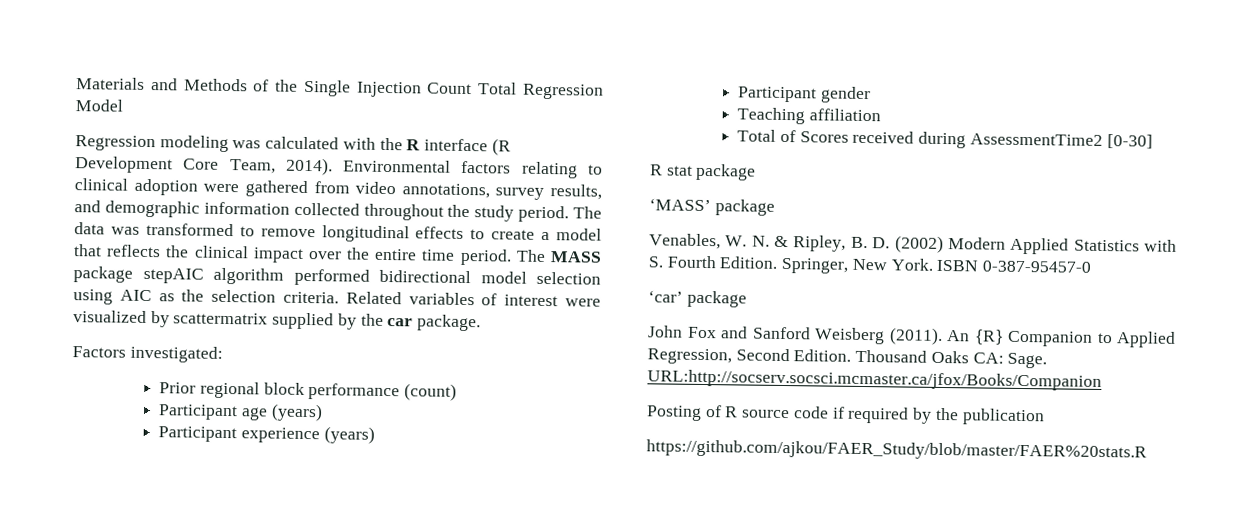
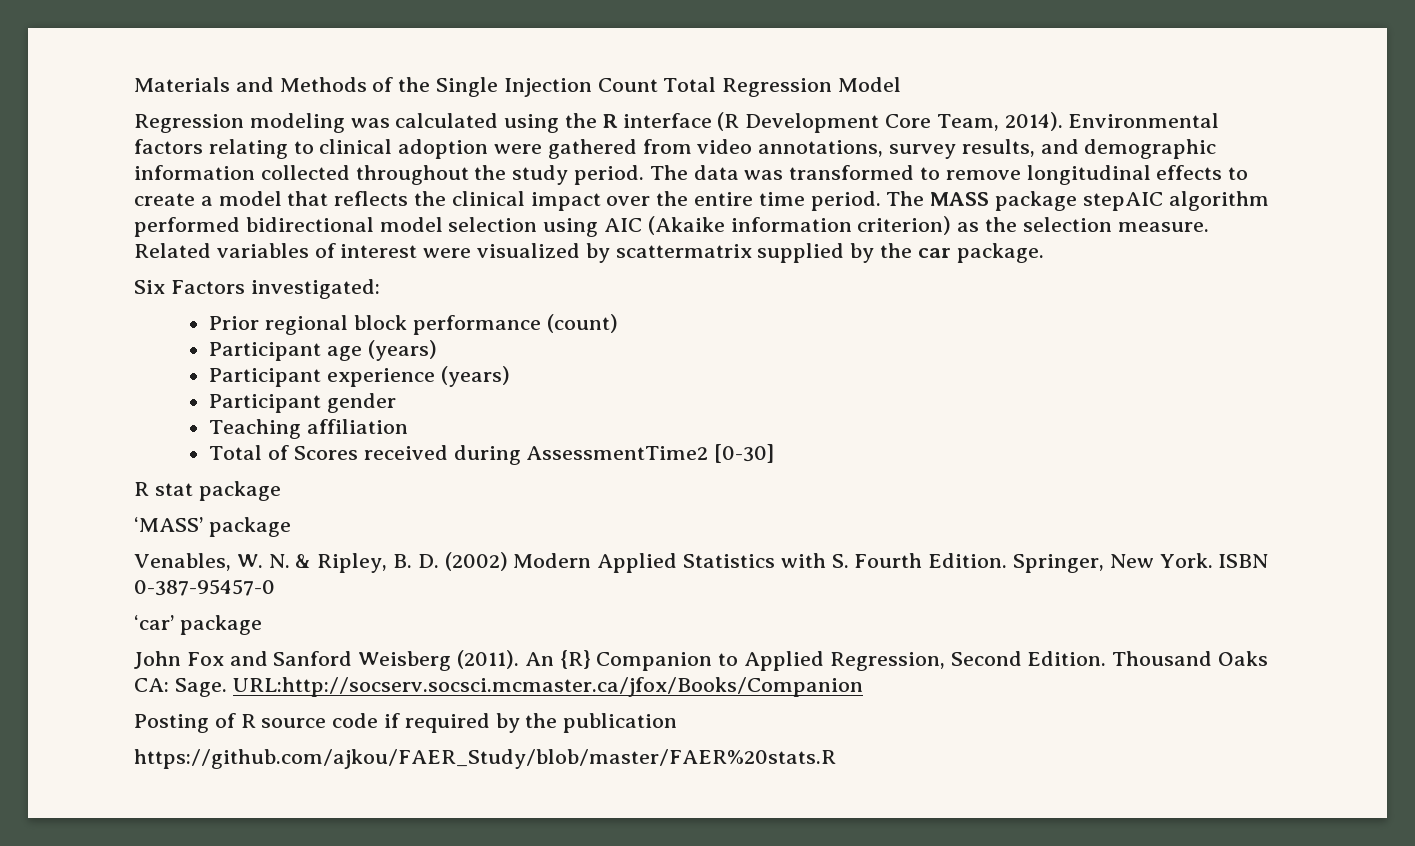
- Regression modeling was calculated with the R interface (R Development Core Team, 2014).
+ Regression modeling was calculated using the R interface (R Development Core Team, 2014).
- The MASS package stepAIC algorithm performed bidirectional model selection using AIC as the selection criteria.
+ The MASS package stepAIC algorithm performed bidirectional model selection using AIC (Akaike information criterion) as the selection measure.
- Factors investigated:
+ Six Factors investigated:

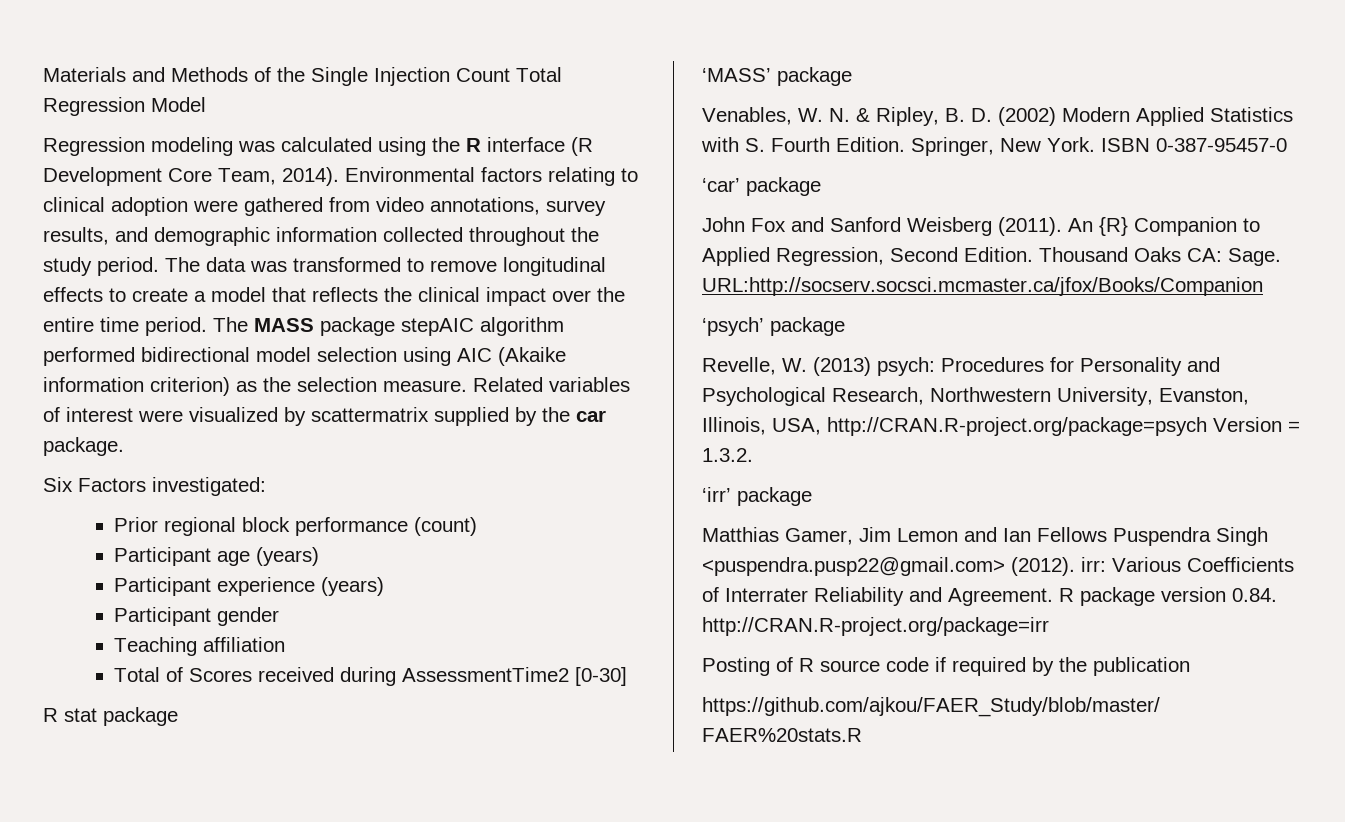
+ ‘psych’ package
+ Revelle, W. (2013) psych: Procedures for Personality and Psychological Research, Northwestern University, Evanston, Illinois, USA, http://CRAN.R-project.org/package=psych Version = 1.3.2.
+ ‘irr’ package
+ Matthias Gamer, Jim Lemon and Ian Fellows Puspendra Singh <puspendra.pusp22@gmail.com> (2012). irr: Various Coefficients of Interrater Reliability and Agreement. R package version 0.84. http://CRAN.R-project.org/package=irr

